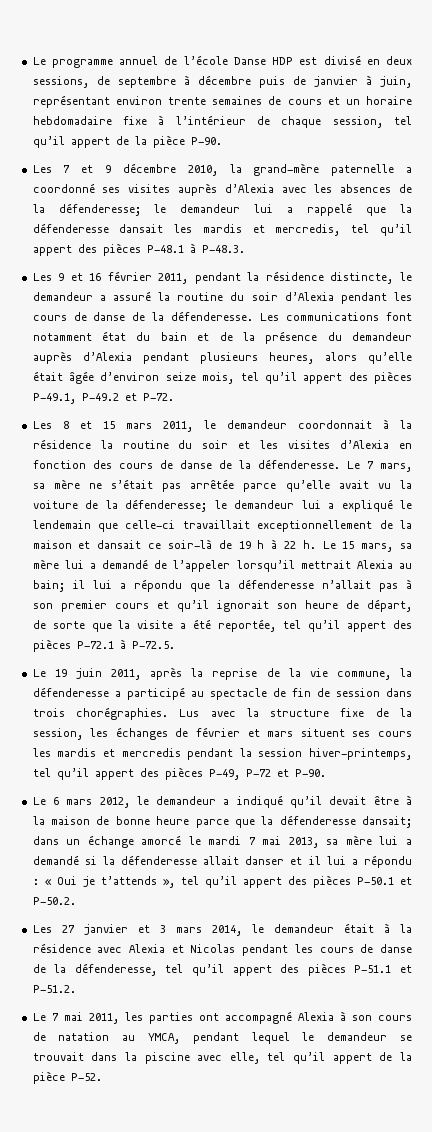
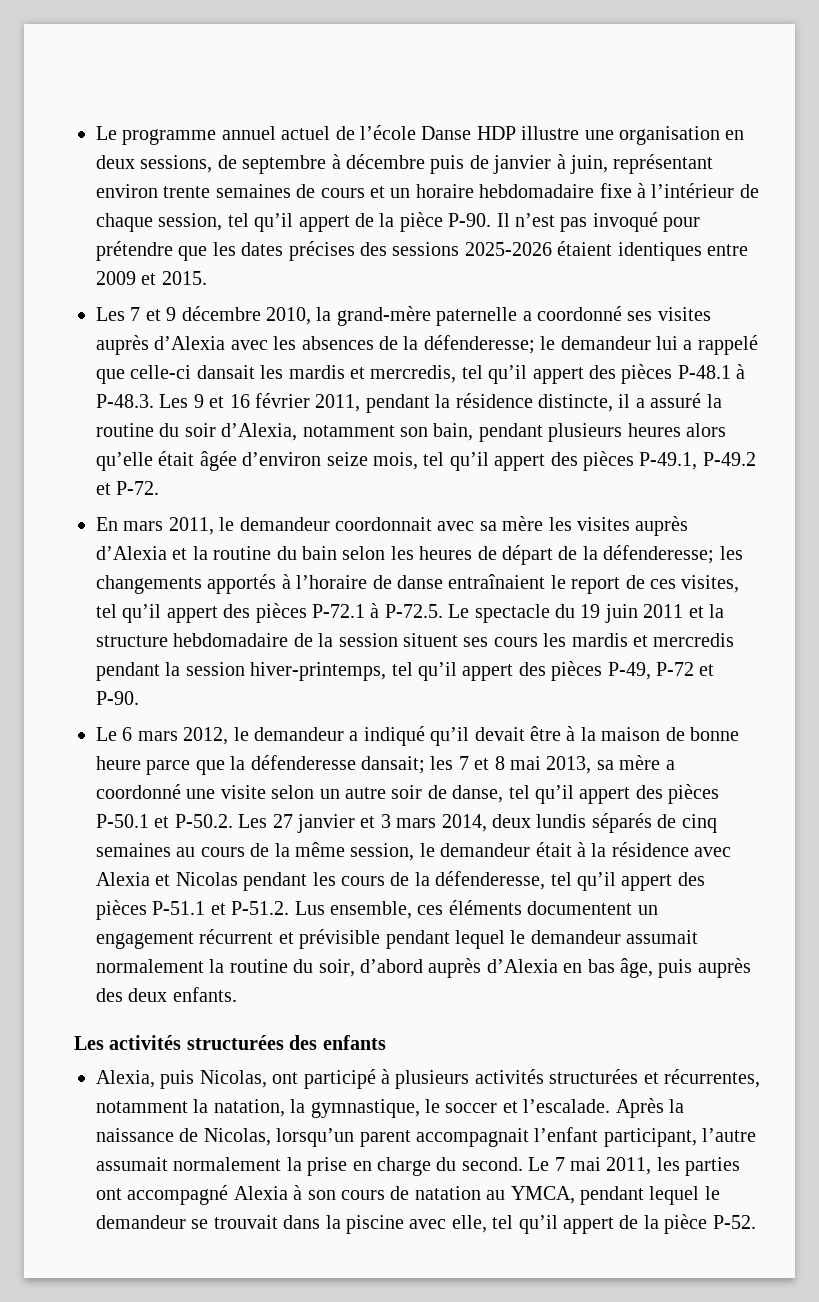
- Le programme annuel de l’école Danse HDP est divisé en deux sessions, de septembre à décembre puis de janvier à juin, représentant environ trente semaines de cours et un horaire hebdomadaire fixe à l’intérieur de chaque session, tel qu’il appert de la pièce P-90.
+ Le programme annuel actuel de l’école Danse HDP illustre une organisation en deux sessions, de septembre à décembre puis de janvier à juin, représentant environ trente semaines de cours et un horaire hebdomadaire fixe à l’intérieur de chaque session, tel qu’il appert de la pièce P-90. Il n’est pas invoqué pour prétendre que les dates précises des sessions 2025-2026 étaient identiques entre 2009 et 2015.
- le demandeur lui a rappelé que la défenderesse dansait les mardis et mercredis, tel qu’il appert des pièces P-48.1 à P-48.3.
- Les 9 et 16 février 2011, pendant la résidence distincte, le demandeur a assuré la routine du soir d’Alexia pendant les cours de danse de la défenderesse. Les communications font notamment état du bain et de la présence du demandeur auprès d’Alexia pendant plusieurs heures, alors qu’elle était âgée d’environ seize mois, tel qu’il appert des pièces P-49.1, P-49.2 et P-72.
+ le demandeur lui a rappelé que celle-ci dansait les mardis et mercredis, tel qu’il appert des pièces P-48.1 à P-48.3. Les 9 et 16 février 2011, pendant la résidence distincte, il a assuré la routine du soir d’Alexia, notamment son bain, pendant plusieurs heures alors qu’elle était âgée d’environ seize mois, tel qu’il appert des pièces P-49.1, P-49.2 et P-72.
- Les 8 et 15 mars 2011, le demandeur coordonnait à la résidence la routine du soir et les visites d’Alexia en fonction des cours de danse de la défenderesse. Le 7 mars, sa mère ne s’était pas arrêtée parce qu’elle avait vu la voiture de la défenderesse; le demandeur lui a expliqué le lendemain que celle-ci travaillait exceptionnellement de la maison et dansait ce soir-là de 19 h à 22 h. Le 15 mars, sa mère lui a demandé de l’appeler lorsqu’il mettrait Alexia au bain; il lui a répondu que la défenderesse n’allait pas à son premier cours et qu’il ignorait son heure de départ, de sorte que la visite a été reportée, tel qu’il appert des pièces P-72.1 à P-72.5.
- Le 19 juin 2011, après la reprise de la vie commune, la défenderesse a participé au spectacle de fin de session dans trois chorégraphies. Lus avec la structure fixe de la session, les échanges de février et mars situent ses cours les mardis et mercredis pendant la session hiver-printemps, tel qu’il appert des pièces P-49, P-72 et P-90.
+ En mars 2011, le demandeur coordonnait avec sa mère les visites auprès d’Alexia et la routine du bain selon les heures de départ de la défenderesse; les changements apportés à l’horaire de danse entraînaient le report de ces visites, tel qu’il appert des pièces P-72.1 à P-72.5. Le spectacle du 19 juin 2011 et la structure hebdomadaire de la session situent ses cours les mardis et mercredis pendant la session hiver-printemps, tel qu’il appert des pièces P-49, P-72 et P-90.
- dans un échange amorcé le mardi 7 mai 2013, sa mère lui a demandé si la défenderesse allait danser et il lui a répondu : « Oui je t’attends », tel qu’il appert des pièces P-50.1 et P-50.2.
- Les 27 janvier et 3 mars 2014, le demandeur était à la résidence avec Alexia et Nicolas pendant les cours de danse de la défenderesse, tel qu’il appert des pièces P-51.1 et P-51.2.
- Le 7 mai 2011, les parties ont accompagné Alexia à son cours de natation au YMCA, pendant lequel le demandeur se trouvait dans la piscine avec elle, tel qu’il appert de la pièce P-52.
+ les 7 et 8 mai 2013, sa mère a coordonné une visite selon un autre soir de danse, tel qu’il appert des pièces P-50.1 et P-50.2. Les 27 janvier et 3 mars 2014, deux lundis séparés de cinq semaines au cours de la même session, le demandeur était à la résidence avec Alexia et Nicolas pendant les cours de la défenderesse, tel qu’il appert des pièces P-51.1 et P-51.2. Lus ensemble, ces éléments documentent un engagement récurrent et prévisible pendant lequel le demandeur assumait normalement la routine du soir, d’abord auprès d’Alexia en bas âge, puis auprès des deux enfants.
+ Les activités structurées des enfants
+ Alexia, puis Nicolas, ont participé à plusieurs activités structurées et récurrentes, notamment la natation, la gymnastique, le soccer et l’escalade. Après la naissance de Nicolas, lorsqu’un parent accompagnait l’enfant participant, l’autre assumait normalement la prise en charge du second. Le 7 mai 2011, les parties ont accompagné Alexia à son cours de natation au YMCA, pendant lequel le demandeur se trouvait dans la piscine avec elle, tel qu’il appert de la pièce P-52.

